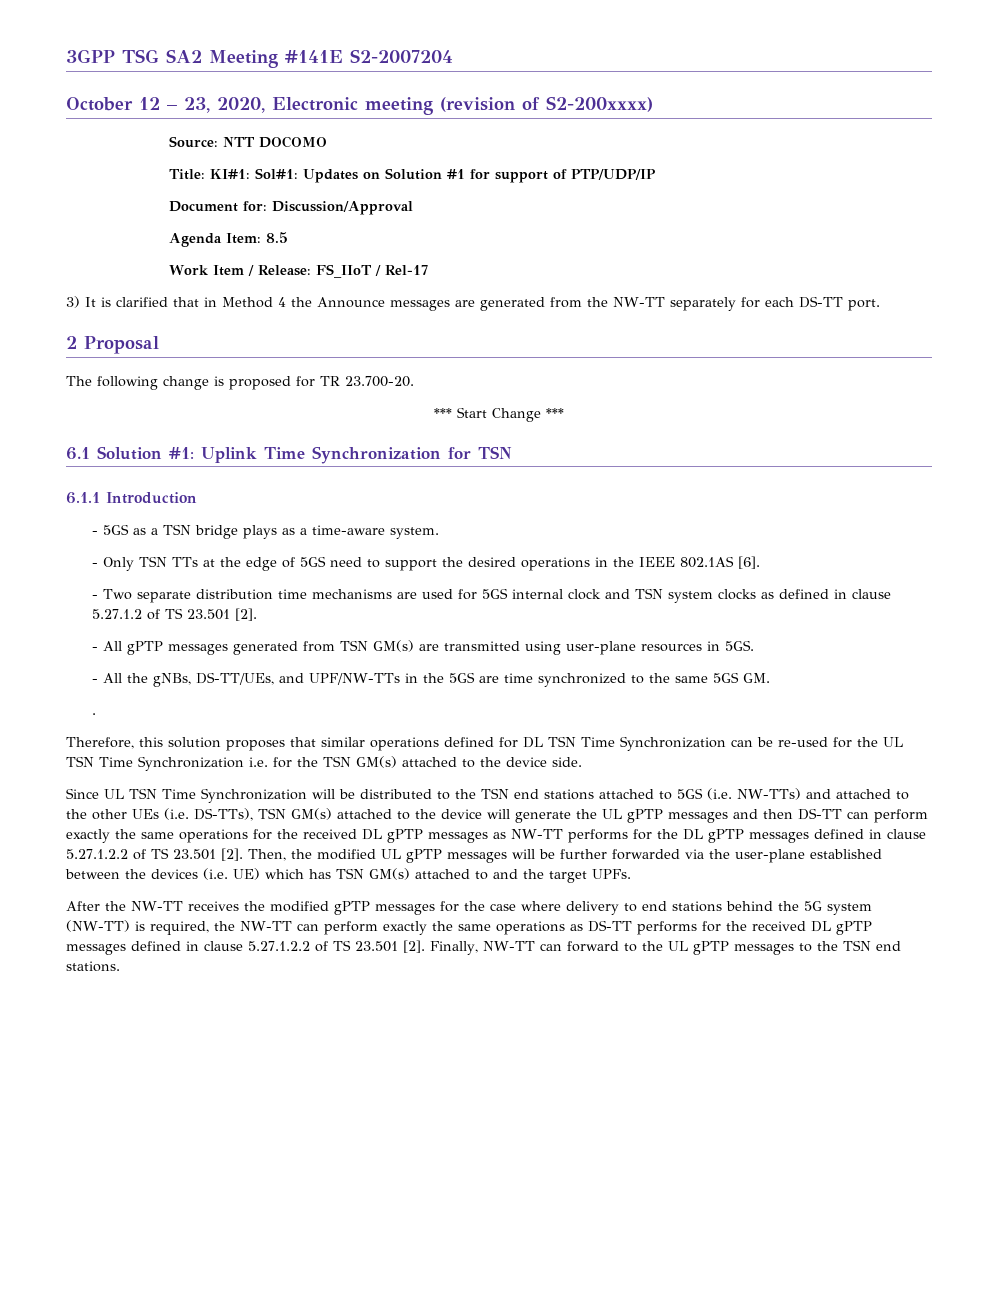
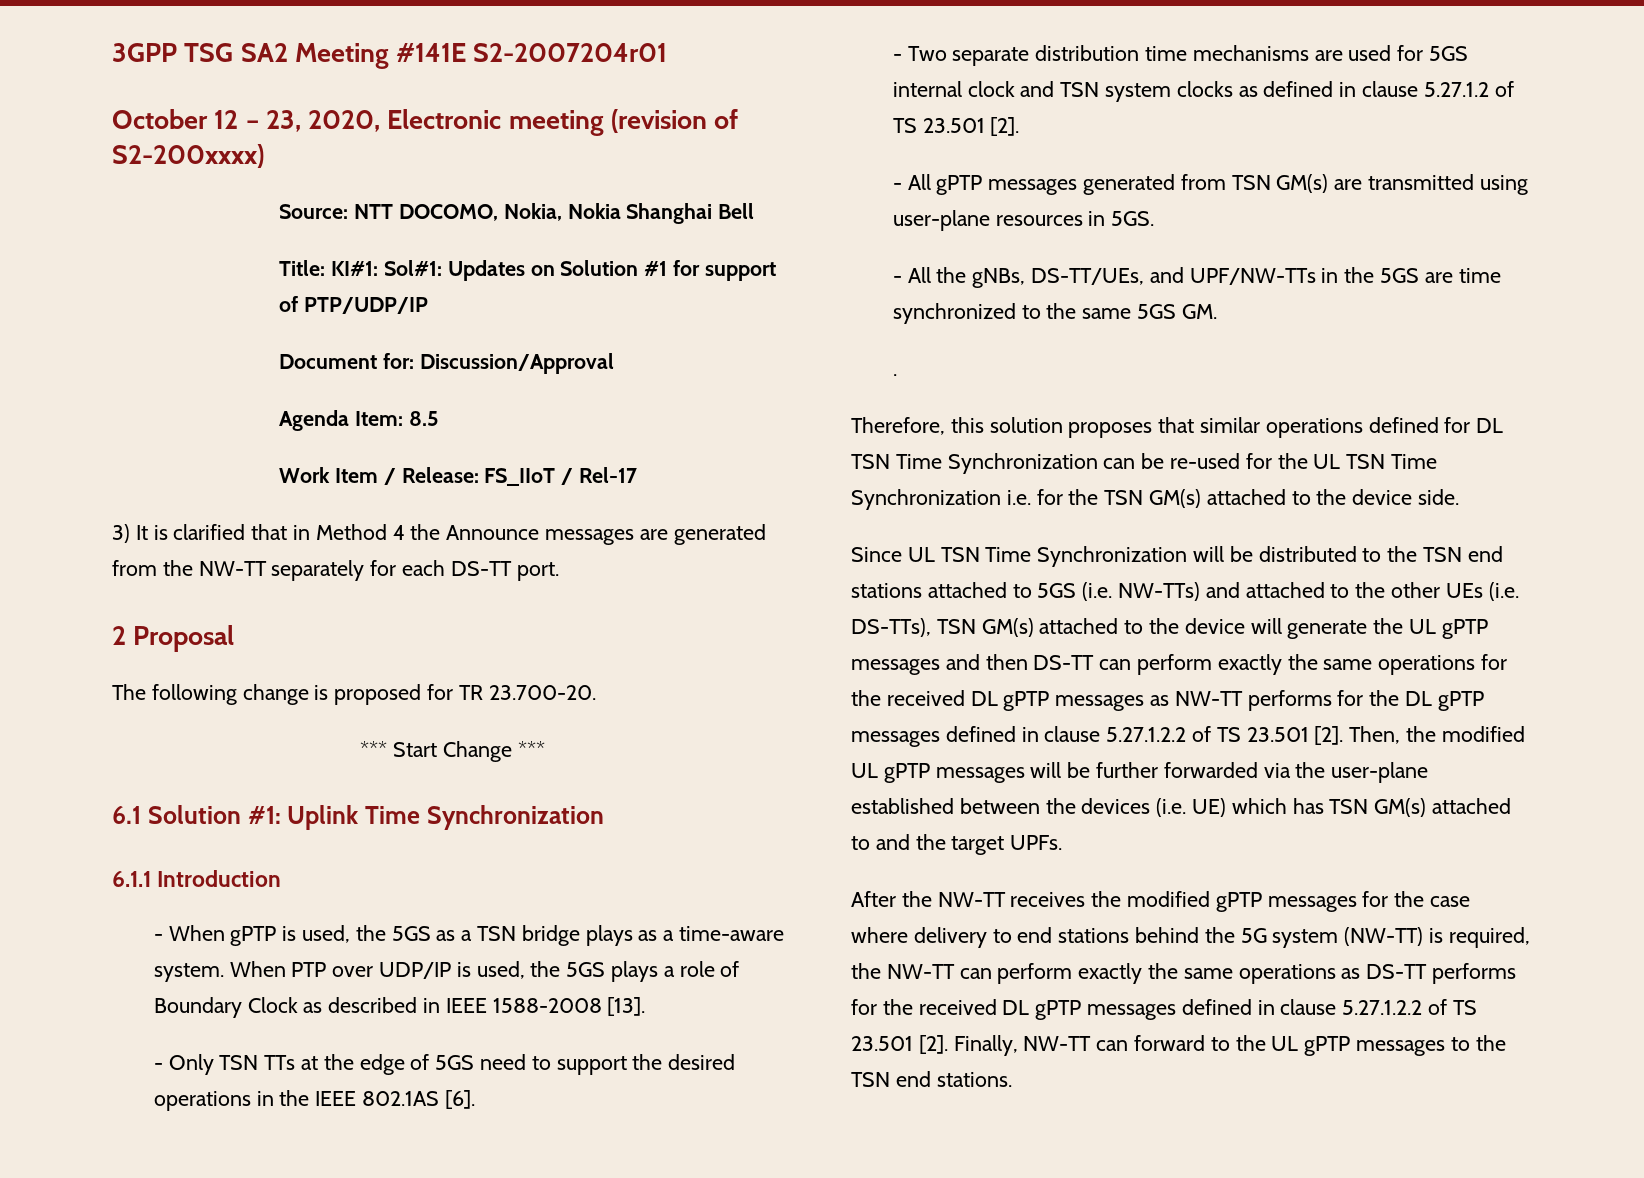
- 3GPP TSG SA2 Meeting #141E S2-2007204
+ 3GPP TSG SA2 Meeting #141E S2-2007204r01
- Source: NTT DOCOMO
+ Source: NTT DOCOMO, Nokia, Nokia Shanghai Bell
- 6.1 Solution #1: Uplink Time Synchronization for TSN
+ 6.1 Solution #1: Uplink Time Synchronization
- - 5GS as a TSN bridge plays as a time-aware system.
+ - When gPTP is used, the 5GS as a TSN bridge plays as a time-aware system. When PTP over UDP/IP is used, the 5GS plays a role of Boundary Clock as described in IEEE 1588-2008 [13].

